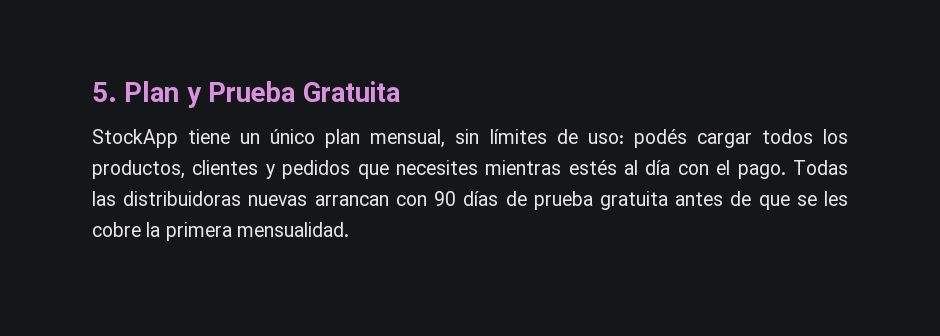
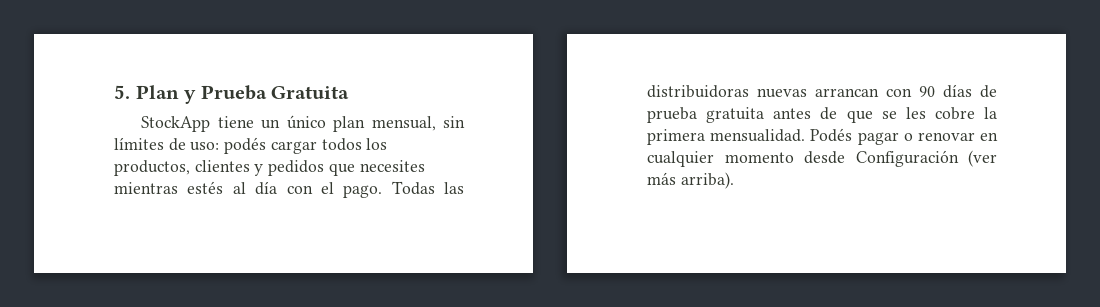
+ Podés pagar o renovar en cualquier momento desde Configuración (ver más arriba).

